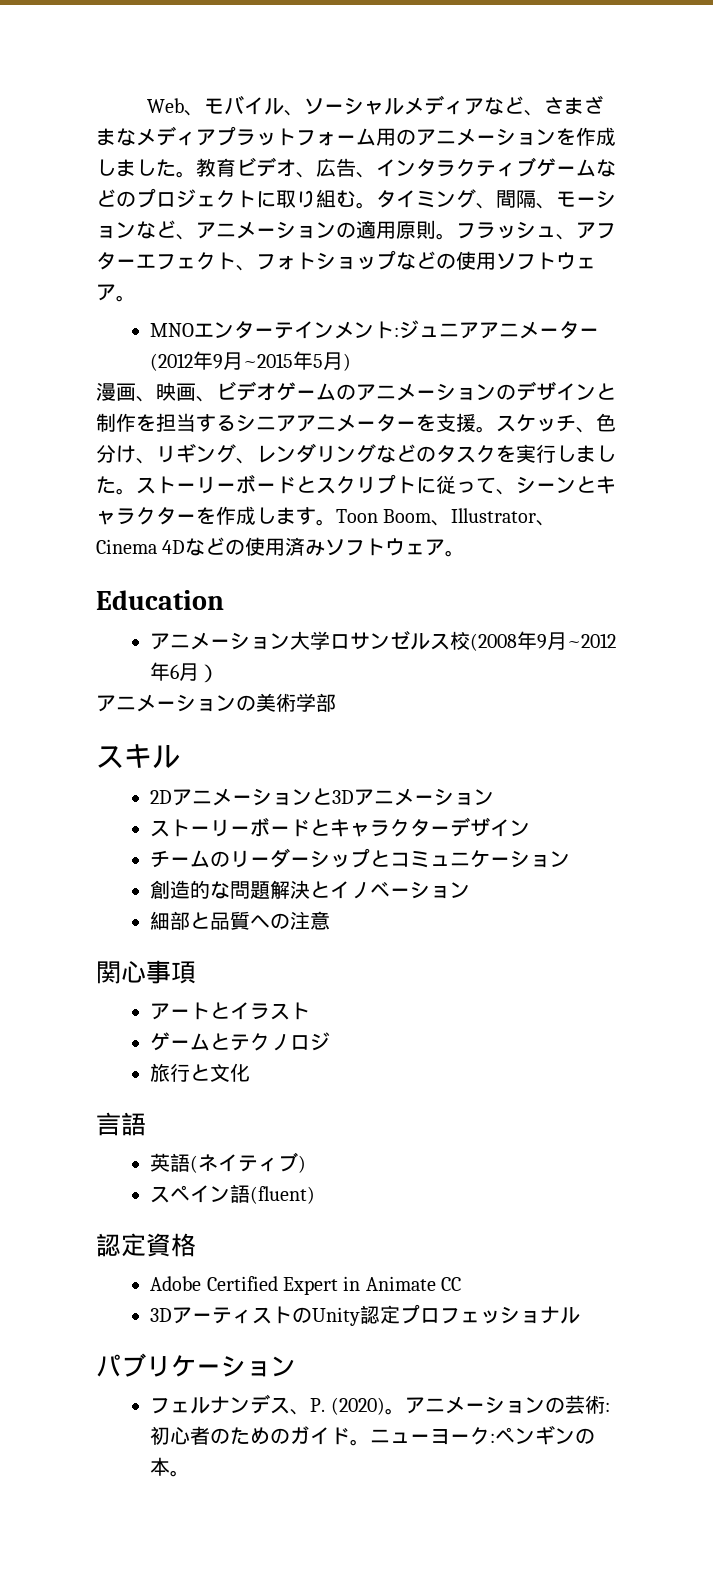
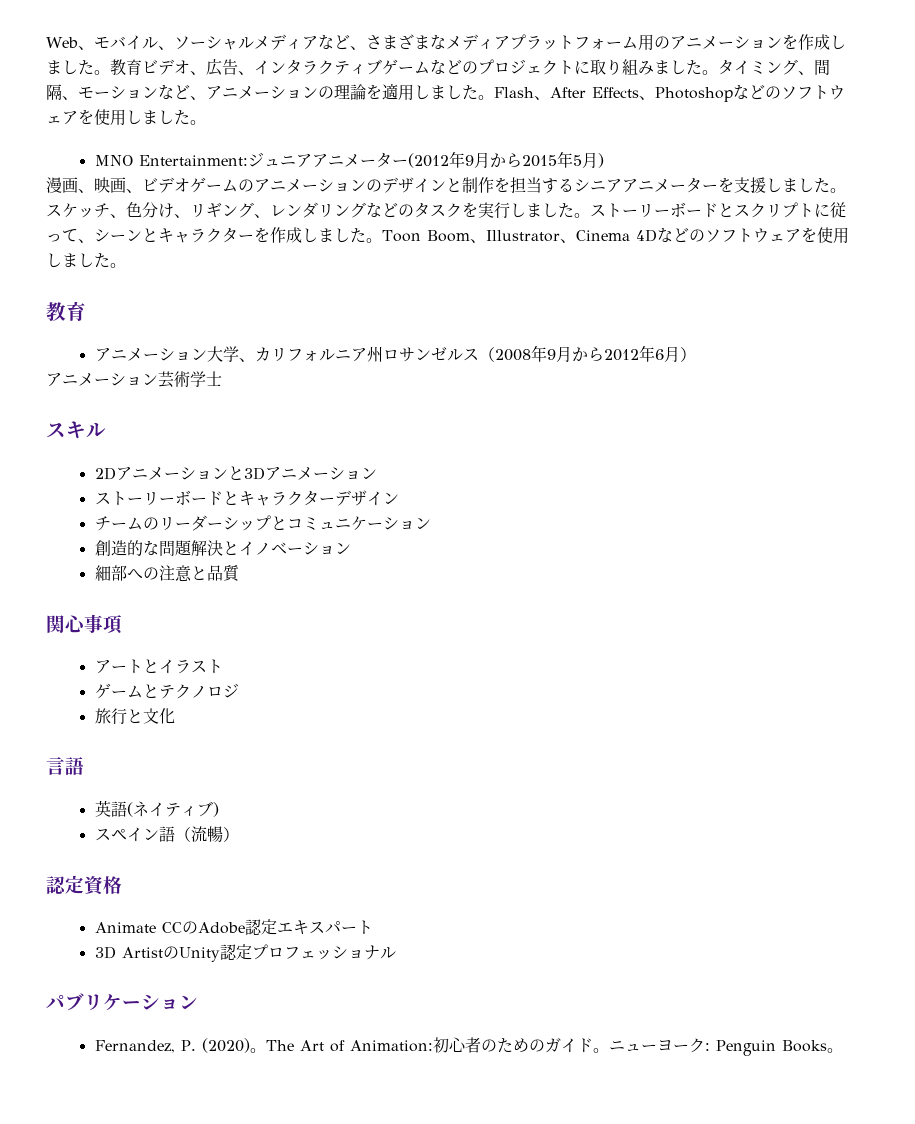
- 教育ビデオ、広告、インタラクティブゲームなどのプロジェクトに取り組む。
+ 教育ビデオ、広告、インタラクティブゲームなどのプロジェクトに取り組みました。
- タイミング、間隔、モーションなど、アニメーションの適用原則。フラッシュ、アフターエフェクト、フォトショップなどの使用ソフトウェア。
- MNOエンターテインメント:ジュニアアニメーター(2012年9月~2015年5月)
+ タイミング、間隔、モーションなど、アニメーションの理論を適用しました。Flash、After Effects、Photoshopなどのソフトウェアを使用しました。
+ MNO Entertainment:ジュニアアニメーター(2012年9月から2015年5月)
- 漫画、映画、ビデオゲームのアニメーションのデザインと制作を担当するシニアアニメーターを支援。
+ 漫画、映画、ビデオゲームのアニメーションのデザインと制作を担当するシニアアニメーターを支援しました。
- ストーリーボードとスクリプトに従って、シーンとキャラクターを作成します。
+ ストーリーボードとスクリプトに従って、シーンとキャラクターを作成しました。
- Toon Boom、Illustrator、Cinema 4Dなどの使用済みソフトウェア。
- Education
+ Toon Boom、Illustrator、Cinema 4Dなどのソフトウェアを使用しました。
+ 教育
- アニメーション大学ロサンゼルス校(2008年9月~2012年6月）
+ アニメーション大学、カリフォルニア州ロサンゼルス（2008年9月から2012年6月）
- アニメーションの美術学部
+ アニメーション芸術学士
- 細部と品質への注意
+ 細部への注意と品質
- スペイン語(fluent)
+ スペイン語（流暢）
- Adobe Certified Expert in Animate CC
- 3DアーティストのUnity認定プロフェッショナル
+ Animate CCのAdobe認定エキスパート
+ 3D ArtistのUnity認定プロフェッショナル
- フェルナンデス、P. (2020)。アニメーションの芸術:初心者のためのガイド。
+ Fernandez, P. (2020)。The Art of Animation:初心者のためのガイド。
- ニューヨーク:ペンギンの本。
+ ニューヨーク: Penguin Books。

